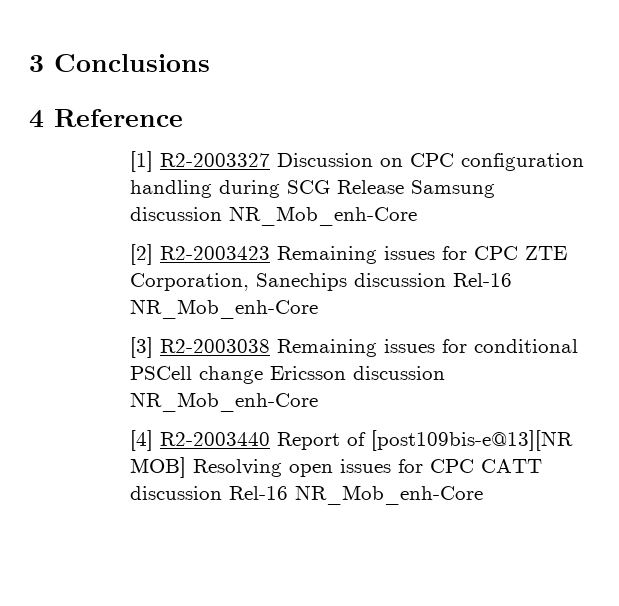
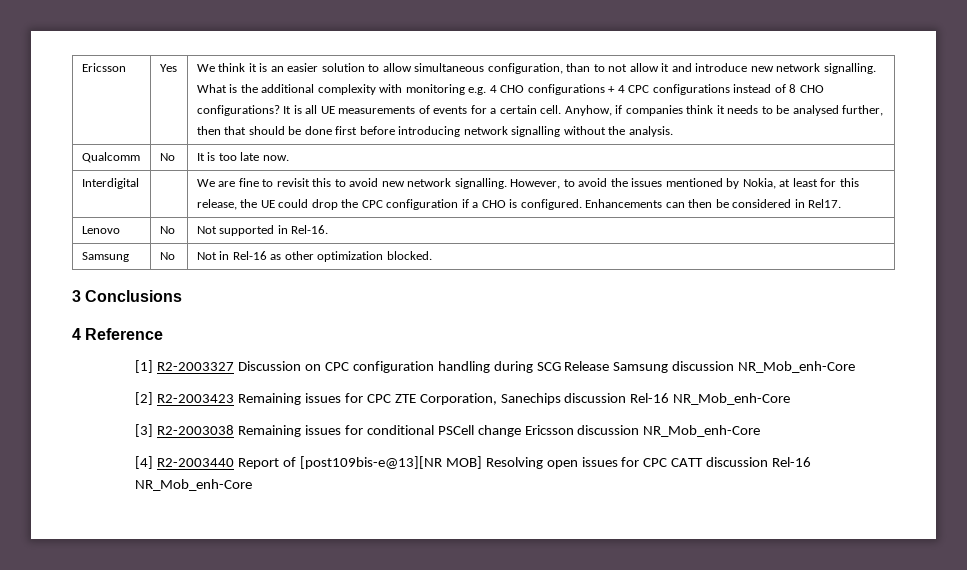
+ Ericsson | Yes | We think it is an easier solution to allow simultaneous configuration, than to not allow it and introduce new network signalling. What is the additional complexity with monitoring e.g. 4 CHO configurations + 4 CPC configurations instead of 8 CHO configurations? It is all UE measurements of events for a certain cell. Anyhow, if companies think it needs to be analysed further, then that should be done first before introducing network signalling without the analysis.
+ Qualcomm | No | It is too late now.
+ Interdigital | | We are fine to revisit this to avoid new network signalling. However, to avoid the issues mentioned by Nokia, at least for this release, the UE could drop the CPC configuration if a CHO is configured. Enhancements can then be considered in Rel17.
+ Lenovo | No | Not supported in Rel-16.
+ Samsung | No | Not in Rel-16 as other optimization blocked.

